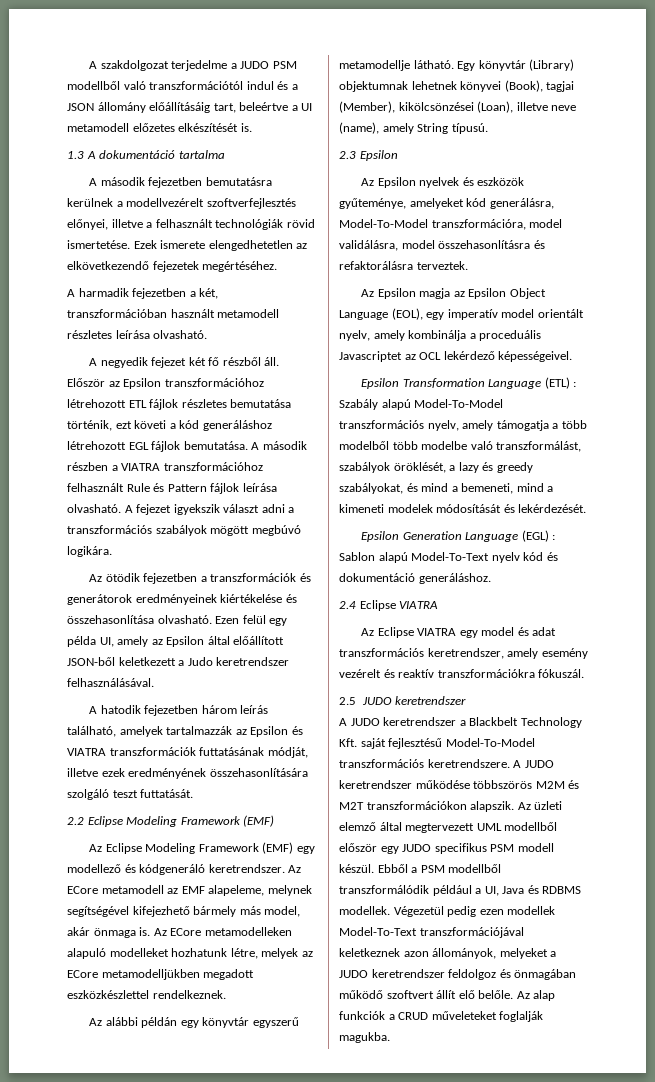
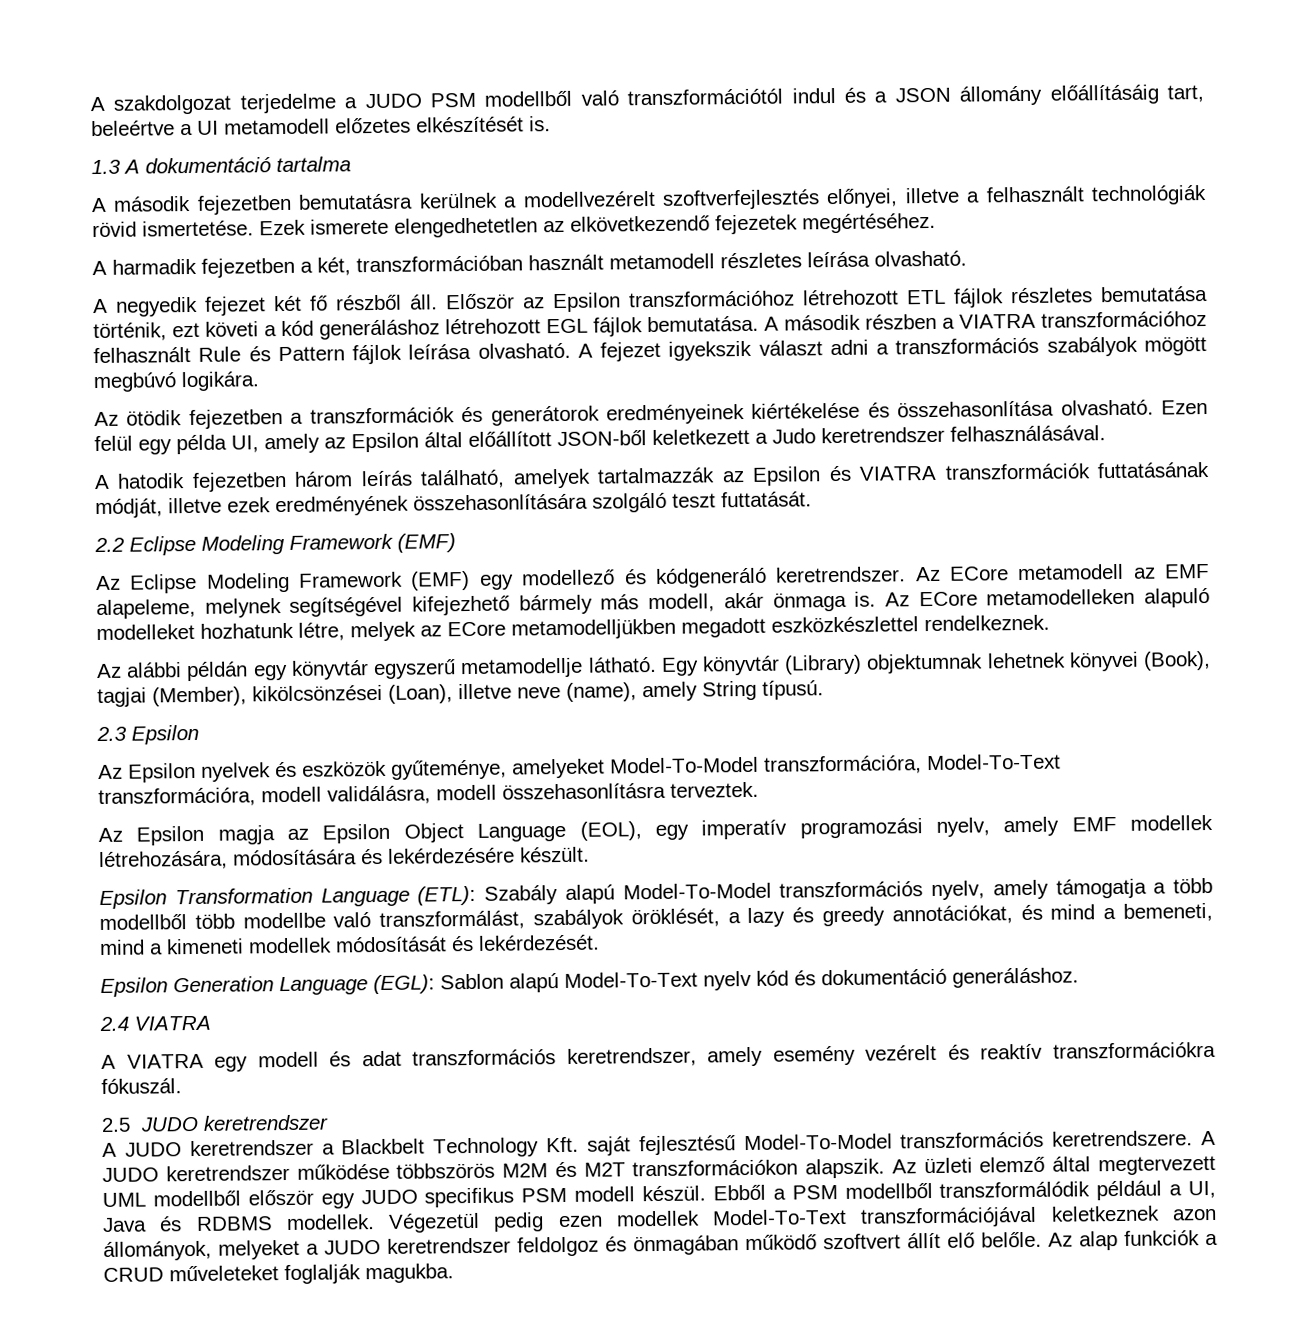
- Az ECore metamodell az EMF alapeleme, melynek segítségével kifejezhető bármely más model, akár önmaga is.
+ Az ECore metamodell az EMF alapeleme, melynek segítségével kifejezhető bármely más modell, akár önmaga is.
- Az Epsilon nyelvek és eszközök gyűteménye, amelyeket kód generálásra, Model-To-Model transzformációra, model validálásra, model összehasonlításra és refaktorálásra terveztek.
+ Az Epsilon nyelvek és eszközök gyűteménye, amelyeket Model-To-Model transzformációra, Model-To-Text transzformációra, modell validálásra, modell összehasonlításra terveztek.
- Az Epsilon magja az Epsilon Object Language (EOL), egy imperatív model orientált nyelv, amely kombinálja a proceduális Javascriptet az OCL lekérdező képességeivel.
+ Az Epsilon magja az Epsilon Object Language (EOL), egy imperatív programozási nyelv, amely EMF modellek létrehozására, módosítására és lekérdezésére készült.
- Epsilon Transformation Language (ETL) : Szabály alapú Model-To-Model transzformációs nyelv, amely támogatja a több modelből több modelbe való transzformálást, szabályok öröklését, a lazy és greedy szabályokat, és mind a bemeneti, mind a kimeneti modelek módosítását és lekérdezését.
+ Epsilon Transformation Language (ETL): Szabály alapú Model-To-Model transzformációs nyelv, amely támogatja a több modellből több modellbe való transzformálást, szabályok öröklését, a lazy és greedy annotációkat, és mind a bemeneti, mind a kimeneti modellek módosítását és lekérdezését.
- Epsilon Generation Language (EGL) : Sablon alapú Model-To-Text nyelv kód és dokumentáció generáláshoz.
+ Epsilon Generation Language (EGL): Sablon alapú Model-To-Text nyelv kód és dokumentáció generáláshoz.
- 2.4 Eclipse VIATRA
+ 2.4 VIATRA
- Az Eclipse VIATRA egy model és adat transzformációs keretrendszer, amely esemény vezérelt és reaktív transzformációkra fókuszál.
+ A VIATRA egy modell és adat transzformációs keretrendszer, amely esemény vezérelt és reaktív transzformációkra fókuszál.

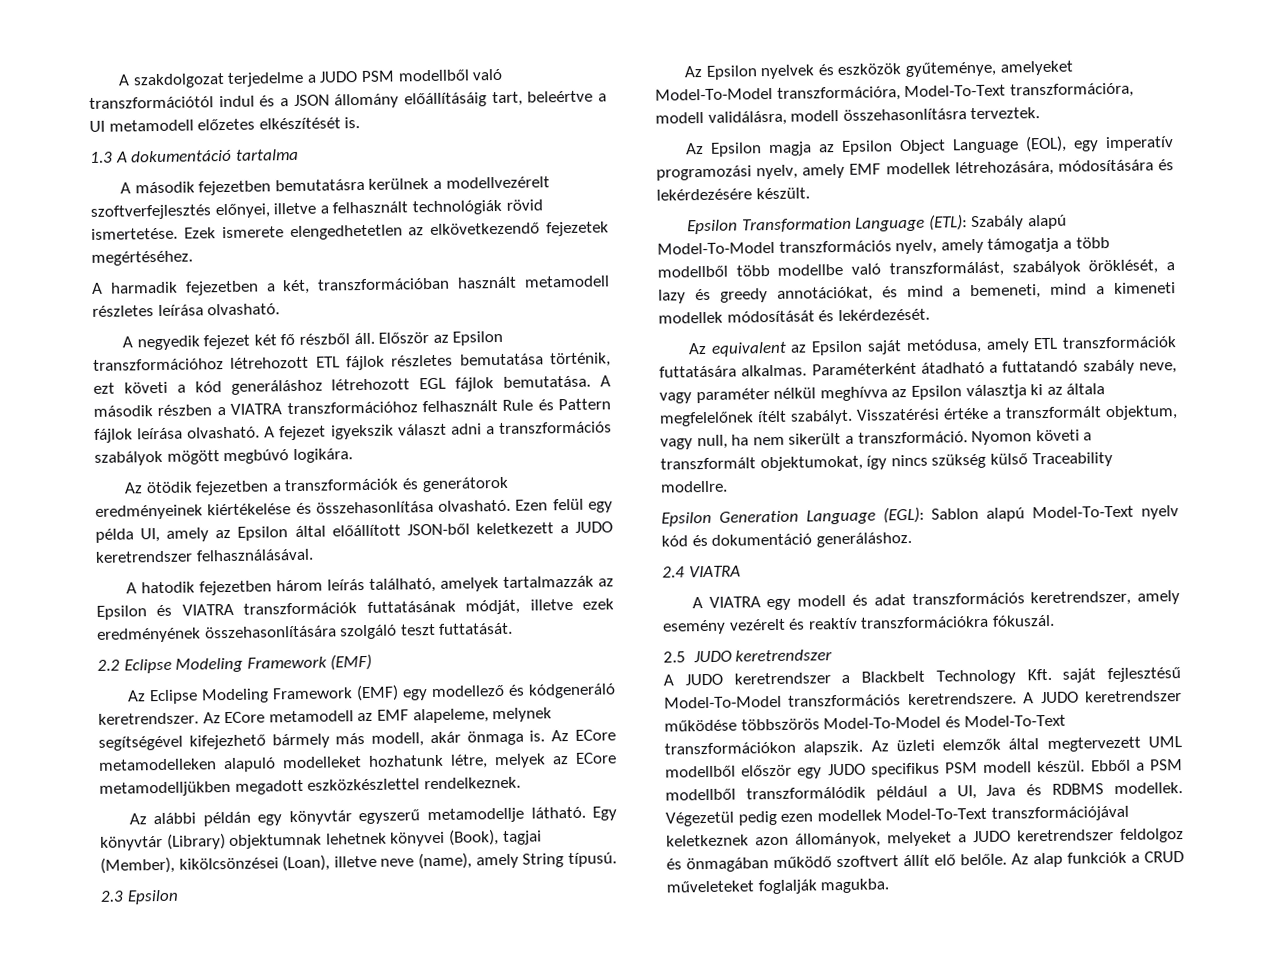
- Ezen felül egy példa UI, amely az Epsilon által előállított JSON-ből keletkezett a Judo keretrendszer felhasználásával.
+ Ezen felül egy példa UI, amely az Epsilon által előállított JSON-ből keletkezett a JUDO keretrendszer felhasználásával.
+ Az equivalent az Epsilon saját metódusa, amely ETL transzformációk futtatására alkalmas. Paraméterként átadható a futtatandó szabály neve, vagy paraméter nélkül meghívva az Epsilon választja ki az általa megfelelőnek ítélt szabályt. Visszatérési értéke a transzformált objektum, vagy null, ha nem sikerült a transzformáció. Nyomon követi a transzformált objektumokat, így nincs szükség külső Traceability modellre.
- A JUDO keretrendszer működése többszörös M2M és M2T transzformációkon alapszik.
+ A JUDO keretrendszer működése többszörös Model-To-Model és Model-To-Text transzformációkon alapszik.
- Az üzleti elemző által megtervezett UML modellből először egy JUDO specifikus PSM modell készül.
+ Az üzleti elemzők által megtervezett UML modellből először egy JUDO specifikus PSM modell készül.

